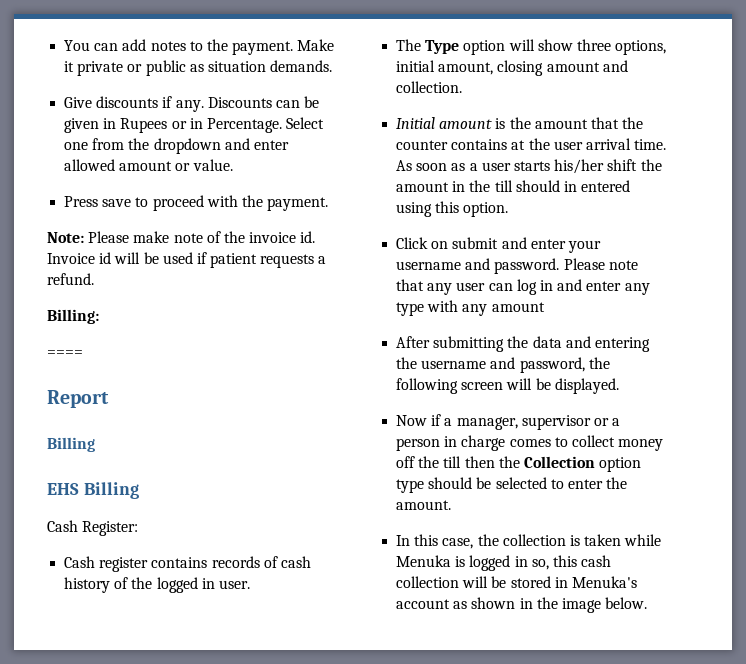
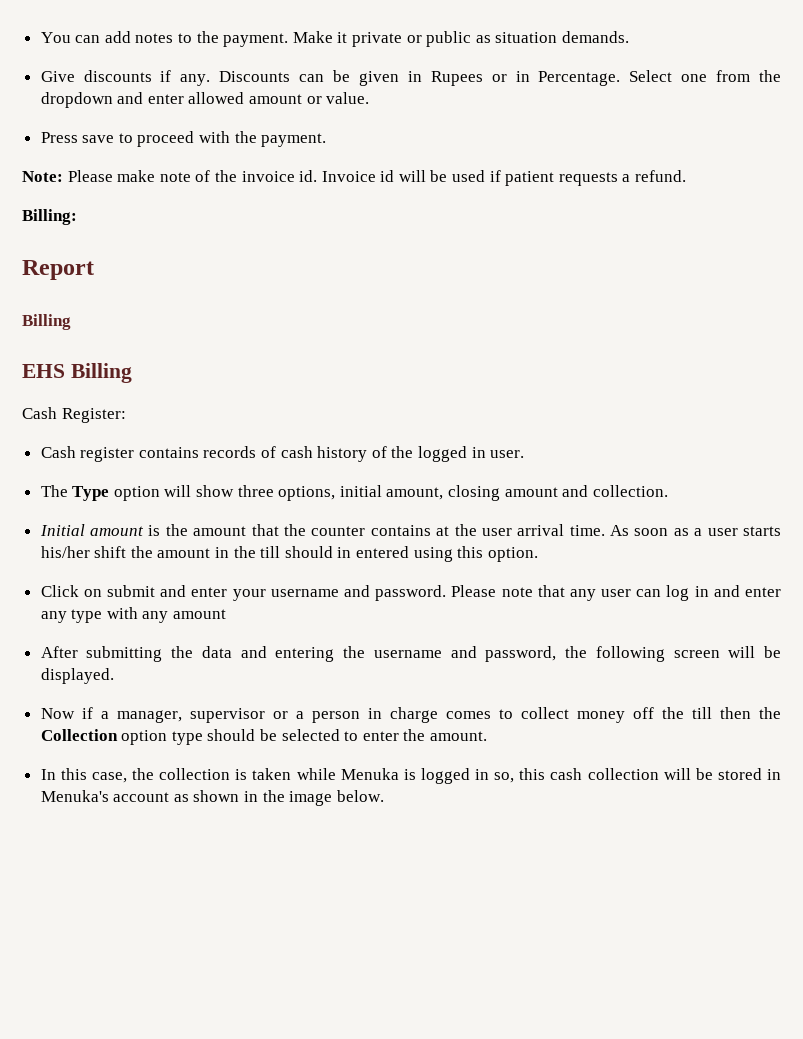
- ====

